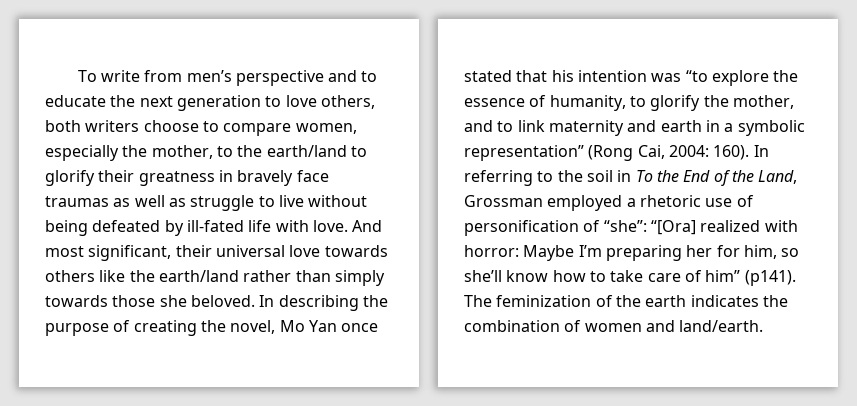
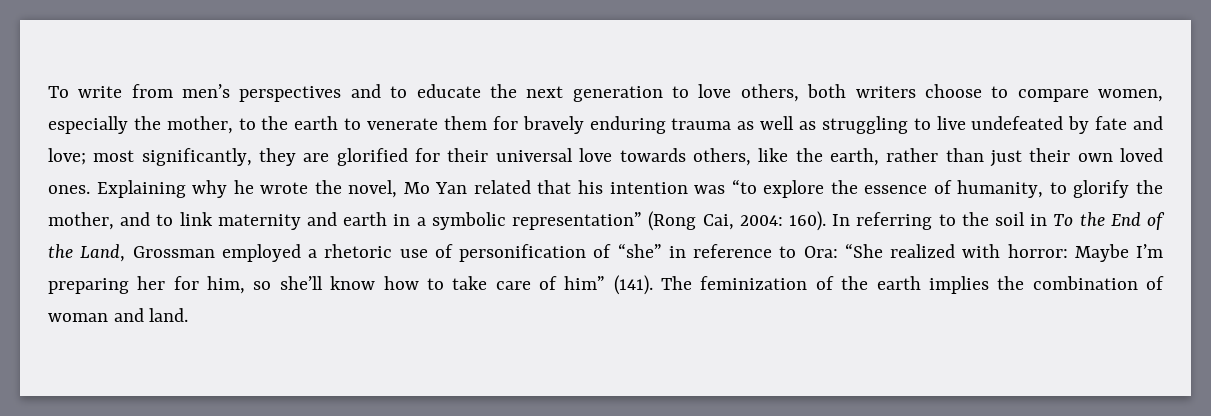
- To write from men’s perspective and to educate the next generation to love others, both writers choose to compare women, especially the mother, to the earth/land to glorify their greatness in bravely face traumas as well as struggle to live without being defeated by ill-fated life with love. And most significant, their universal love towards others like the earth/land rather than simply towards those she beloved. In describing the purpose of creating the novel, Mo Yan once stated that his intention was “to explore the essence of humanity, to glorify the mother, and to link maternity and earth in a symbolic representation” (Rong Cai, 2004:
+ To write from men’s perspectives and to educate the next generation to love others, both writers choose to compare women, especially the mother, to the earth to venerate them for bravely enduring trauma as well as struggling to live undefeated by fate and love; most significantly, they are glorified for their universal love towards others, like the earth, rather than just their own loved ones. Explaining why he wrote the novel, Mo Yan related that his intention was “to explore the essence of humanity, to glorify the mother, and to link maternity and earth in a symbolic representation” (Rong Cai, 2004:
- In referring to the soil in To the End of the Land, Grossman employed a rhetoric use of personification of “she”: “[Ora] realized with horror: Maybe I’m preparing her for him, so she’ll know how to take care of him” (p141).
+ In referring to the soil in To the End of the Land, Grossman employed a rhetoric use of personification of “she” in reference to Ora: “She realized with horror: Maybe I’m preparing her for him, so she’ll know how to take care of him” (141).
- The feminization of the earth indicates the combination of women and land/earth.
+ The feminization of the earth implies the combination of woman and land.

